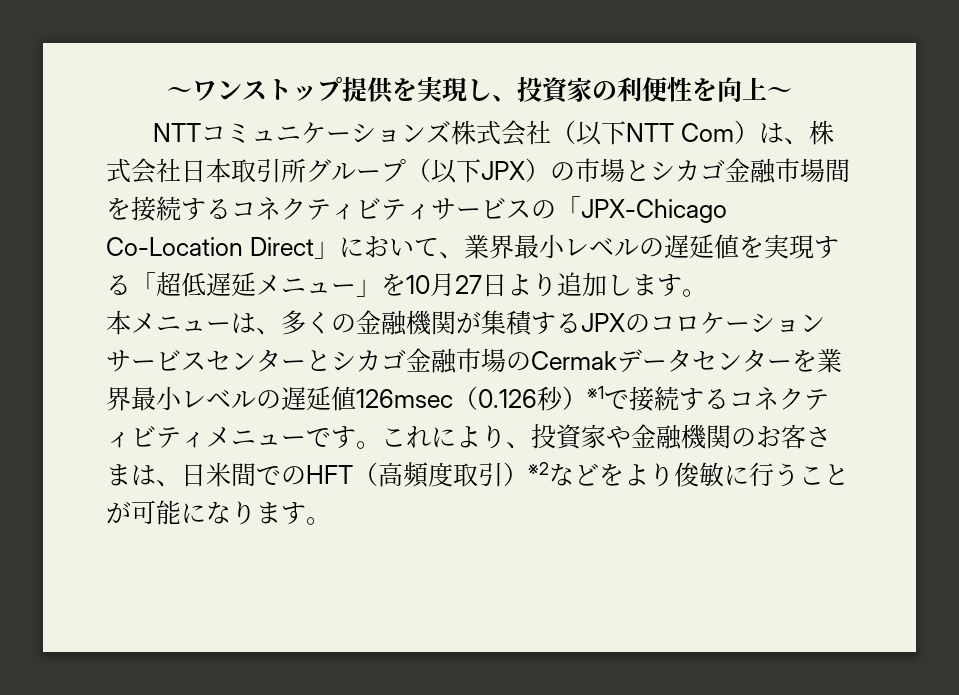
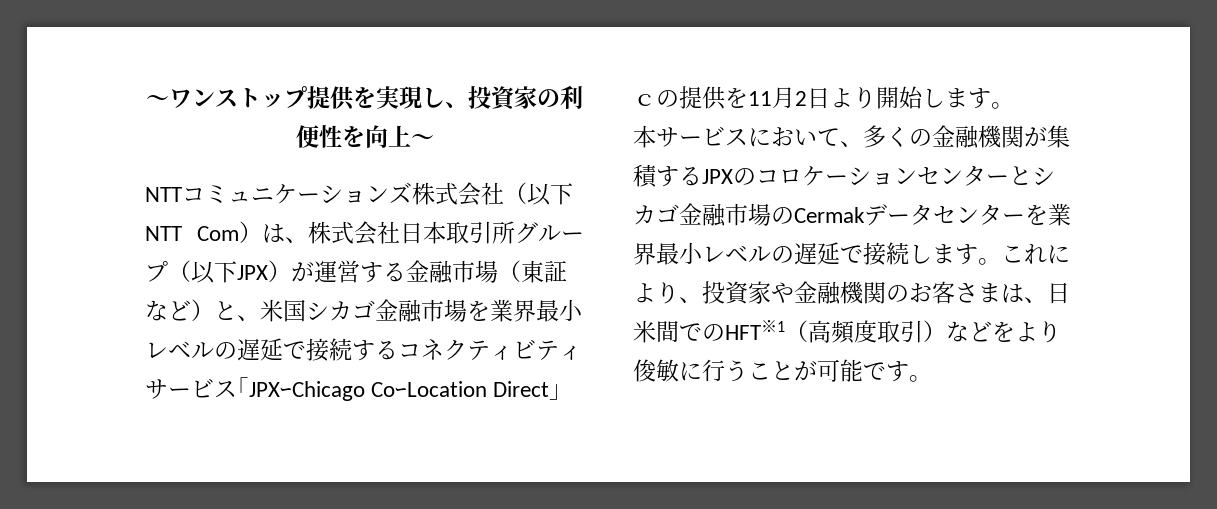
- NTTコミュニケーションズ株式会社（以下NTT Com）は、株式会社日本取引所グループ（以下JPX）の市場とシカゴ金融市場間を接続するコネクティビティサービスの「JPX-Chicago Co-Location Direct」において、業界最小レベルの遅延値を実現する「超低遅延メニュー」を10月27日より追加します。
+ NTTコミュニケーションズ株式会社（以下NTT Com）は、株式会社日本取引所グループ（以下JPX）が運営する金融市場（東証など）と、米国シカゴ金融市場を業界最小レベルの遅延で接続するコネクティビティサービス｢JPXｰChicago CoｰLocation Direct｣ｃの提供を11月2日より開始します。
- 本メニューは、多くの金融機関が集積するJPXのコロケーションサービスセンターとシカゴ金融市場のCermakデータセンターを業界最小レベルの遅延値126msec（0.126秒）※1で接続するコネクティビティメニューです。
+ 本サービスにおいて、多くの金融機関が集積するJPXのコロケーションセンターとシカゴ金融市場のCermakデータセンターを業界最小レベルの遅延で接続します。
- これにより、投資家や金融機関のお客さまは、日米間でのHFT（高頻度取引）※2などをより俊敏に行うことが可能になります。
+ これにより、投資家や金融機関のお客さまは、日米間でのHFT※1（高頻度取引）などをより俊敏に行うことが可能です。

